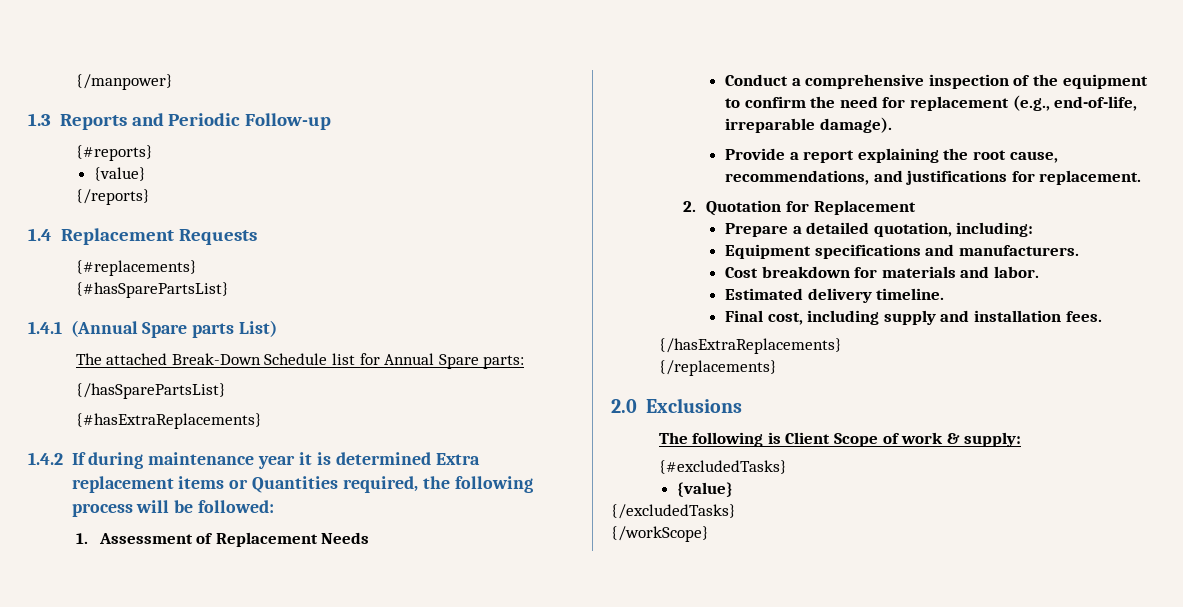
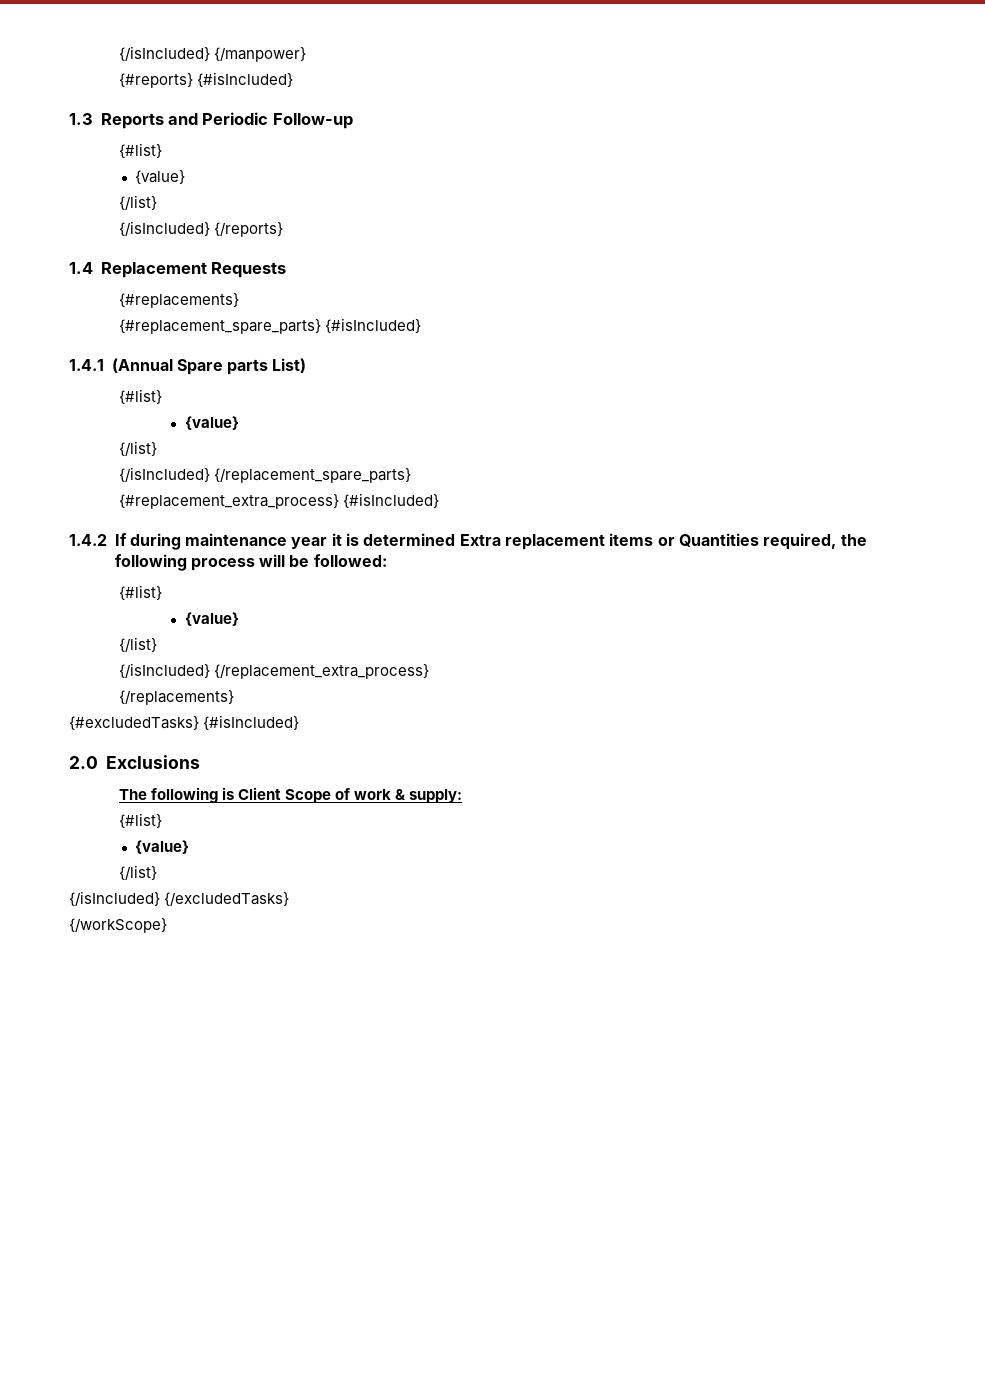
- {/manpower}
+ {/isIncluded} {/manpower}
+ {#reports} {#isIncluded}
  1.3 Reports and Periodic Follow-up
- {#reports}
+ {#list}
  {value}
- {/reports}
+ {/list}
+ {/isIncluded} {/reports}
- {#hasSparePartsList}
+ {#replacement_spare_parts} {#isIncluded}
  1.4.1 (Annual Spare parts List)
- The attached Break-Down Schedule list for Annual Spare parts:
- {/hasSparePartsList}
- {#hasExtraReplacements}
+ {#list}
+ {value}
+ {/list}
+ {/isIncluded} {/replacement_spare_parts}
+ {#replacement_extra_process} {#isIncluded}
  1.4.2 If during maintenance year it is determined Extra replacement items or Quantities required, the following process will be followed:
- 1. Assessment of Replacement Needs
- Conduct a comprehensive inspection of the equipment to confirm the need for replacement (e.g., end-of-life, irreparable damage).
- Provide a report explaining the root cause, recommendations, and justifications for replacement.
- 2. Quotation for Replacement
- Prepare a detailed quotation, including:
- Equipment specifications and manufacturers.
- Cost breakdown for materials and labor.
- Estimated delivery timeline.
- Final cost, including supply and installation fees.
- {/hasExtraReplacements}
+ {#list}
+ {value}
+ {/list}
+ {/isIncluded} {/replacement_extra_process}
+ {#excludedTasks} {#isIncluded}
  The following is Client Scope of work & supply:
- {#excludedTasks}
+ {#list}
  {value}
- {/excludedTasks}
+ {/list}
+ {/isIncluded} {/excludedTasks}

